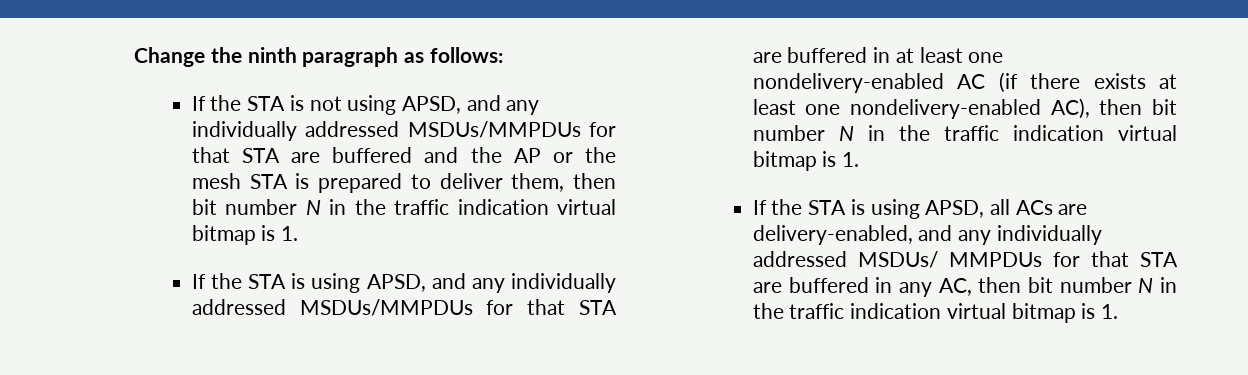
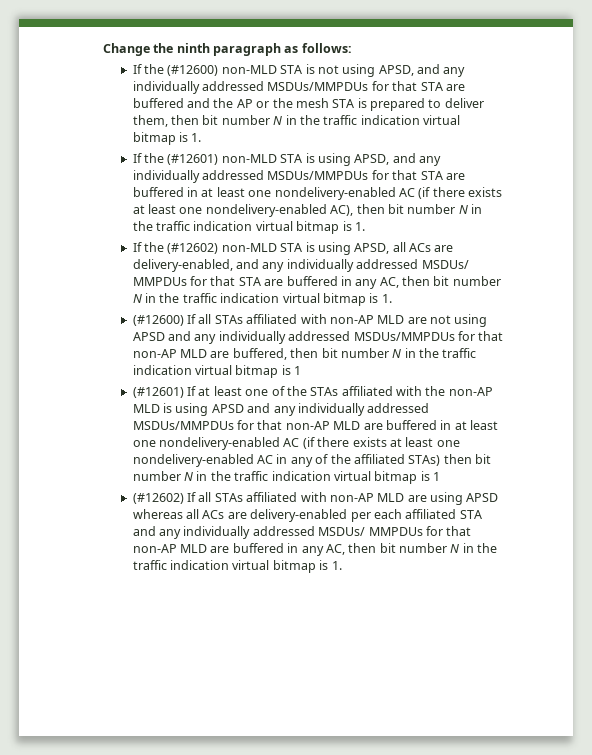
- If the STA is not using APSD, and any individually addressed MSDUs/MMPDUs for that STA are buffered and the AP or the mesh STA is prepared to deliver them, then bit number N in the traffic indication virtual bitmap is 1.
+ If the (#12600) non-MLD STA is not using APSD, and any individually addressed MSDUs/MMPDUs for that STA are buffered and the AP or the mesh STA is prepared to deliver them, then bit number N in the traffic indication virtual bitmap is 1.
- If the STA is using APSD, and any individually addressed MSDUs/MMPDUs for that STA are buffered in at least one nondelivery-enabled AC (if there exists at least one nondelivery-enabled AC), then bit number N in the traffic indication virtual bitmap is 1.
+ If the (#12601) non-MLD STA is using APSD, and any individually addressed MSDUs/MMPDUs for that STA are buffered in at least one nondelivery-enabled AC (if there exists at least one nondelivery-enabled AC), then bit number N in the traffic indication virtual bitmap is 1.
- If the STA is using APSD, all ACs are delivery-enabled, and any individually addressed MSDUs/ MMPDUs for that STA are buffered in any AC, then bit number N in the traffic indication virtual bitmap is 1.
+ If the (#12602) non-MLD STA is using APSD, all ACs are delivery-enabled, and any individually addressed MSDUs/ MMPDUs for that STA are buffered in any AC, then bit number N in the traffic indication virtual bitmap is 1.
+ (#12600) If all STAs affiliated with non-AP MLD are not using APSD and any individually addressed MSDUs/MMPDUs for that non-AP MLD are buffered, then bit number N in the traffic indication virtual bitmap is 1
+ (#12601) If at least one of the STAs affiliated with the non-AP MLD is using APSD and any individually addressed MSDUs/MMPDUs for that non-AP MLD are buffered in at least one nondelivery-enabled AC (if there exists at least one nondelivery-enabled AC in any of the affiliated STAs) then bit number N in the traffic indication virtual bitmap is 1
+ (#12602) If all STAs affiliated with non-AP MLD are using APSD whereas all ACs are delivery-enabled per each affiliated STA and any individually addressed MSDUs/ MMPDUs for that non-AP MLD are buffered in any AC, then bit number N in the traffic indication virtual bitmap is 1.

